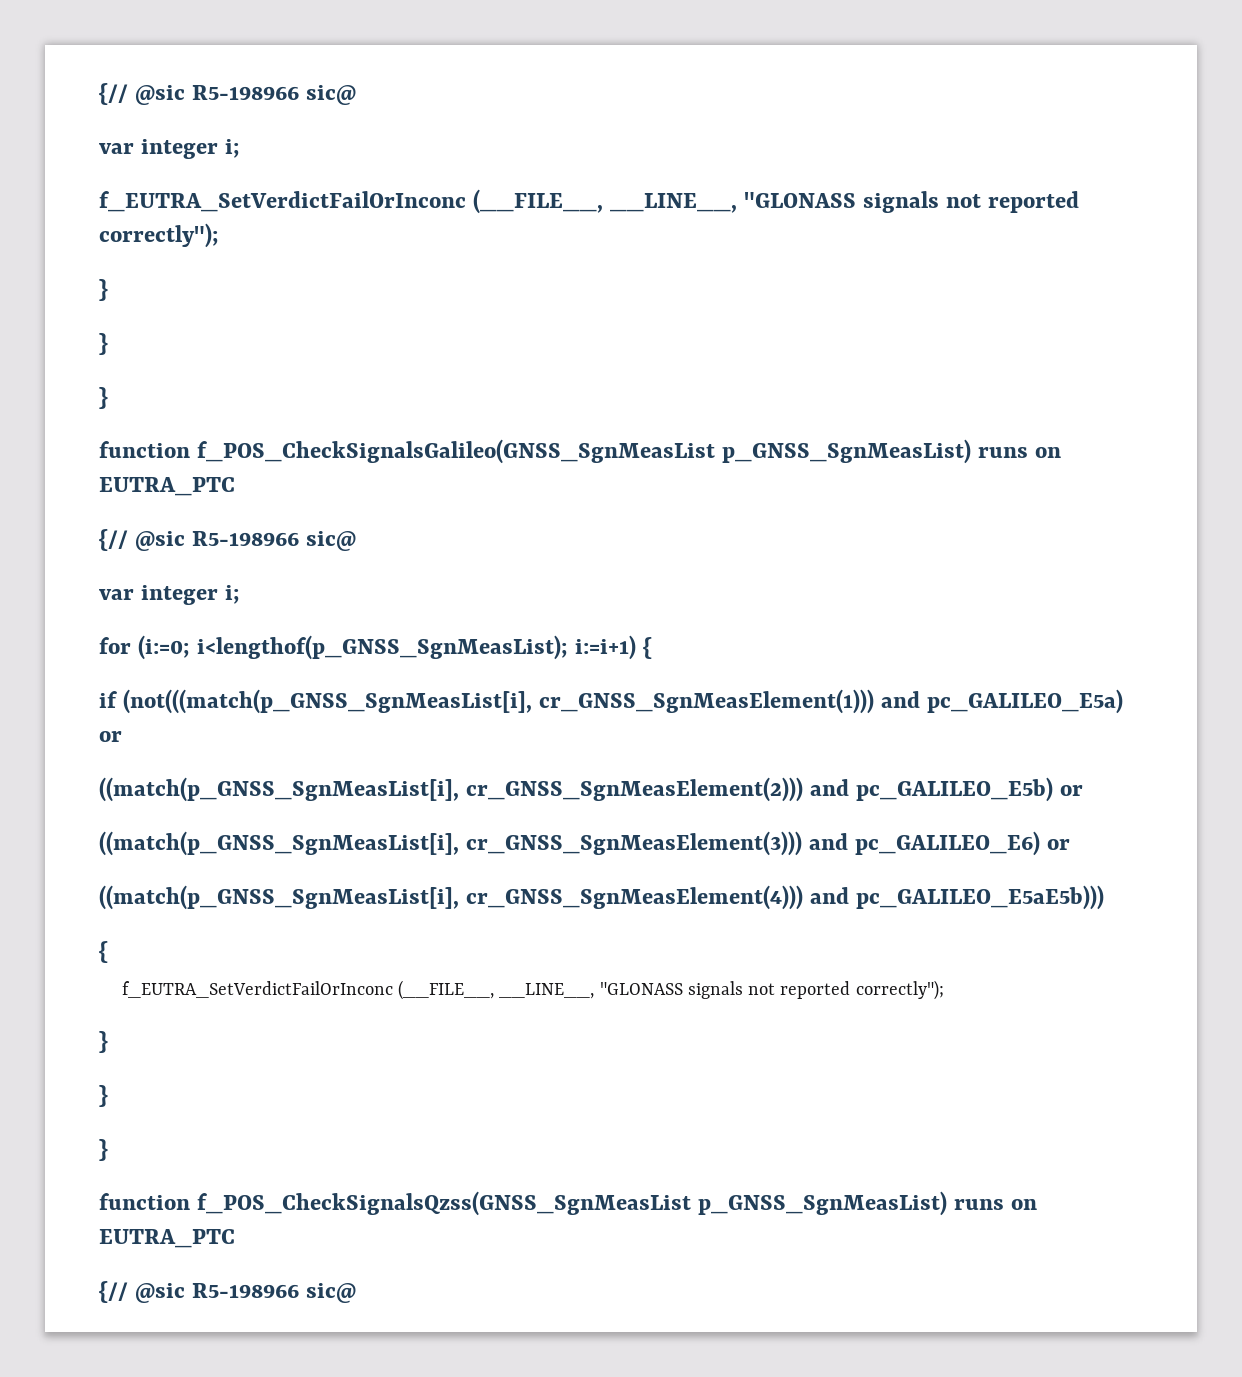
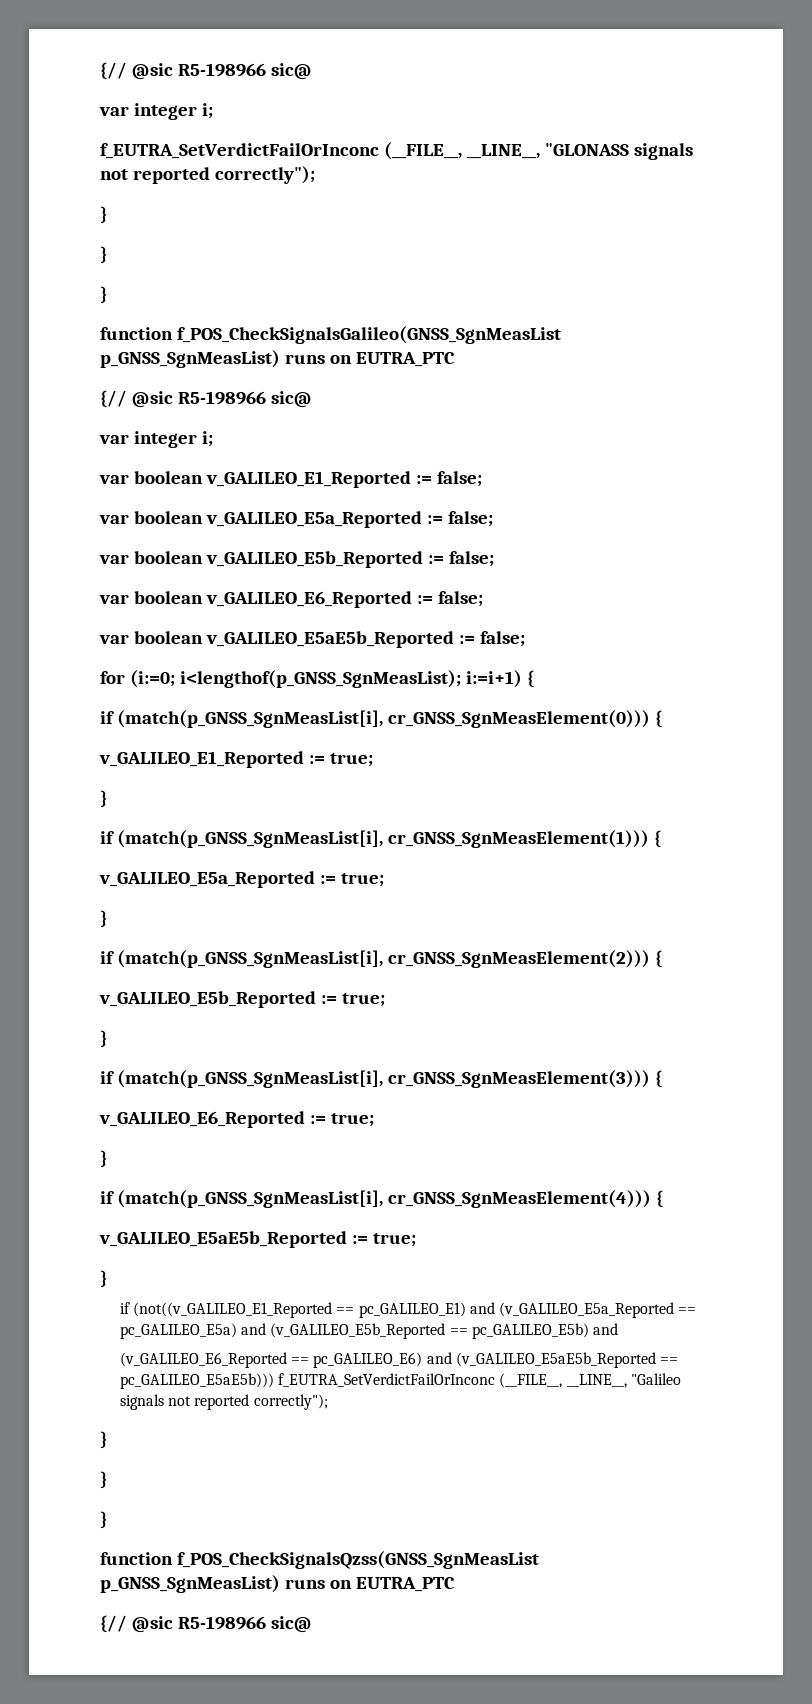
+ var boolean v_GALILEO_E1_Reported := false;
+ var boolean v_GALILEO_E5a_Reported := false;
+ var boolean v_GALILEO_E5b_Reported := false;
+ var boolean v_GALILEO_E6_Reported := false;
+ var boolean v_GALILEO_E5aE5b_Reported := false;
- if (not(((match(p_GNSS_SgnMeasList[i], cr_GNSS_SgnMeasElement(1))) and pc_GALILEO_E5a) or
- ((match(p_GNSS_SgnMeasList[i], cr_GNSS_SgnMeasElement(2))) and pc_GALILEO_E5b) or
- ((match(p_GNSS_SgnMeasList[i], cr_GNSS_SgnMeasElement(3))) and pc_GALILEO_E6) or
- ((match(p_GNSS_SgnMeasList[i], cr_GNSS_SgnMeasElement(4))) and pc_GALILEO_E5aE5b)))
- {
- f_EUTRA_SetVerdictFailOrInconc (__FILE__, __LINE__, "GLONASS signals not reported correctly");
+ if (match(p_GNSS_SgnMeasList[i], cr_GNSS_SgnMeasElement(0))) {
+ v_GALILEO_E1_Reported := true;
+ }
+ if (match(p_GNSS_SgnMeasList[i], cr_GNSS_SgnMeasElement(1))) {
+ v_GALILEO_E5a_Reported := true;
+ }
+ if (match(p_GNSS_SgnMeasList[i], cr_GNSS_SgnMeasElement(2))) {
+ v_GALILEO_E5b_Reported := true;
+ }
+ if (match(p_GNSS_SgnMeasList[i], cr_GNSS_SgnMeasElement(3))) {
+ v_GALILEO_E6_Reported := true;
+ }
+ if (match(p_GNSS_SgnMeasList[i], cr_GNSS_SgnMeasElement(4))) {
+ v_GALILEO_E5aE5b_Reported := true;
+ }
+ if (not((v_GALILEO_E1_Reported == pc_GALILEO_E1) and (v_GALILEO_E5a_Reported == pc_GALILEO_E5a) and (v_GALILEO_E5b_Reported == pc_GALILEO_E5b) and
+ (v_GALILEO_E6_Reported == pc_GALILEO_E6) and (v_GALILEO_E5aE5b_Reported == pc_GALILEO_E5aE5b))) f_EUTRA_SetVerdictFailOrInconc (__FILE__, __LINE__, "Galileo signals not reported correctly");

